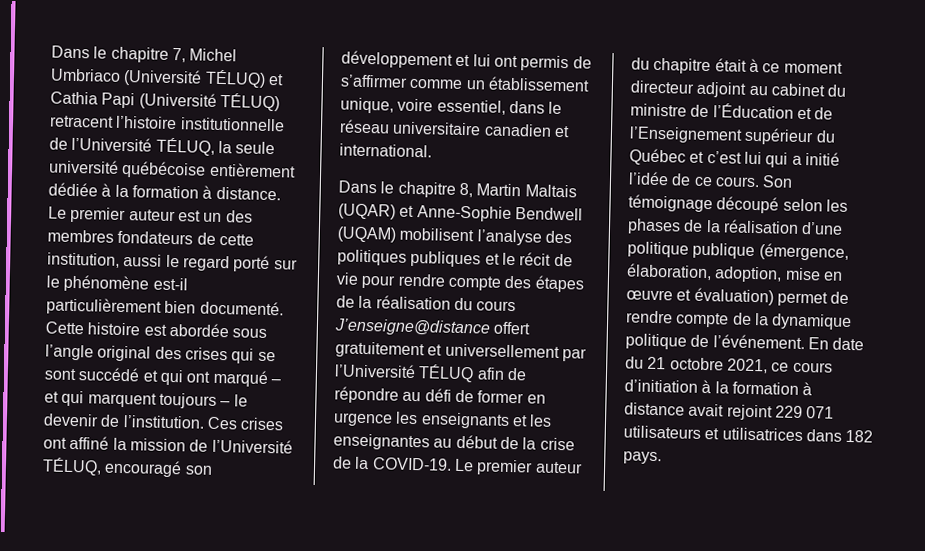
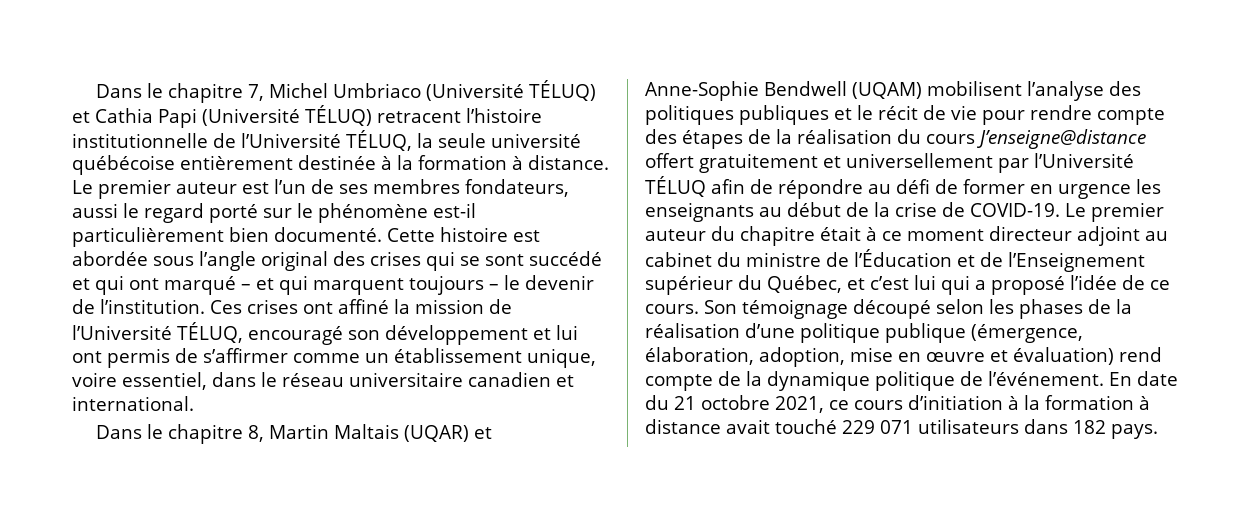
- Dans le chapitre 7, Michel Umbriaco (Université TÉLUQ) et Cathia Papi (Université TÉLUQ) retracent l’histoire institutionnelle de l’Université TÉLUQ, la seule université québécoise entièrement dédiée à la formation à distance.
+ Dans le chapitre 7, Michel Umbriaco (Université TÉLUQ) et Cathia Papi (Université TÉLUQ) retracent l’histoire institutionnelle de l’Université TÉLUQ, la seule université québécoise entièrement destinée à la formation à distance.
- Le premier auteur est un des membres fondateurs de cette institution, aussi le regard porté sur le phénomène est-il particulièrement bien documenté.
+ Le premier auteur est l’un de ses membres fondateurs, aussi le regard porté sur le phénomène est-il particulièrement bien documenté.
- Dans le chapitre 8, Martin Maltais (UQAR) et Anne-Sophie Bendwell (UQAM) mobilisent l’analyse des politiques publiques et le récit de vie pour rendre compte des étapes de la réalisation du cours J’enseigne@distance offert gratuitement et universellement par l’Université TÉLUQ afin de répondre au défi de former en urgence les enseignants et les enseignantes au début de la crise de la COVID-19.
+ Dans le chapitre 8, Martin Maltais (UQAR) et Anne-Sophie Bendwell (UQAM) mobilisent l’analyse des politiques publiques et le récit de vie pour rendre compte des étapes de la réalisation du cours J’enseigne@distance offert gratuitement et universellement par l’Université TÉLUQ afin de répondre au défi de former en urgence les enseignants au début de la crise de COVID-19.
- Le premier auteur du chapitre était à ce moment directeur adjoint au cabinet du ministre de l’Éducation et de l’Enseignement supérieur du Québec et c’est lui qui a initié l’idée de ce cours.
+ Le premier auteur du chapitre était à ce moment directeur adjoint au cabinet du ministre de l’Éducation et de l’Enseignement supérieur du Québec, et c’est lui qui a proposé l’idée de ce cours.
- Son témoignage découpé selon les phases de la réalisation d’une politique publique (émergence, élaboration, adoption, mise en œuvre et évaluation) permet de rendre compte de la dynamique politique de l’événement.
+ Son témoignage découpé selon les phases de la réalisation d’une politique publique (émergence, élaboration, adoption, mise en œuvre et évaluation) rend compte de la dynamique politique de l’événement.
- En date du 21 octobre 2021, ce cours d’initiation à la formation à distance avait rejoint 229 071 utilisateurs et utilisatrices dans 182 pays.
+ En date du 21 octobre 2021, ce cours d’initiation à la formation à distance avait touché 229 071 utilisateurs dans 182 pays.

